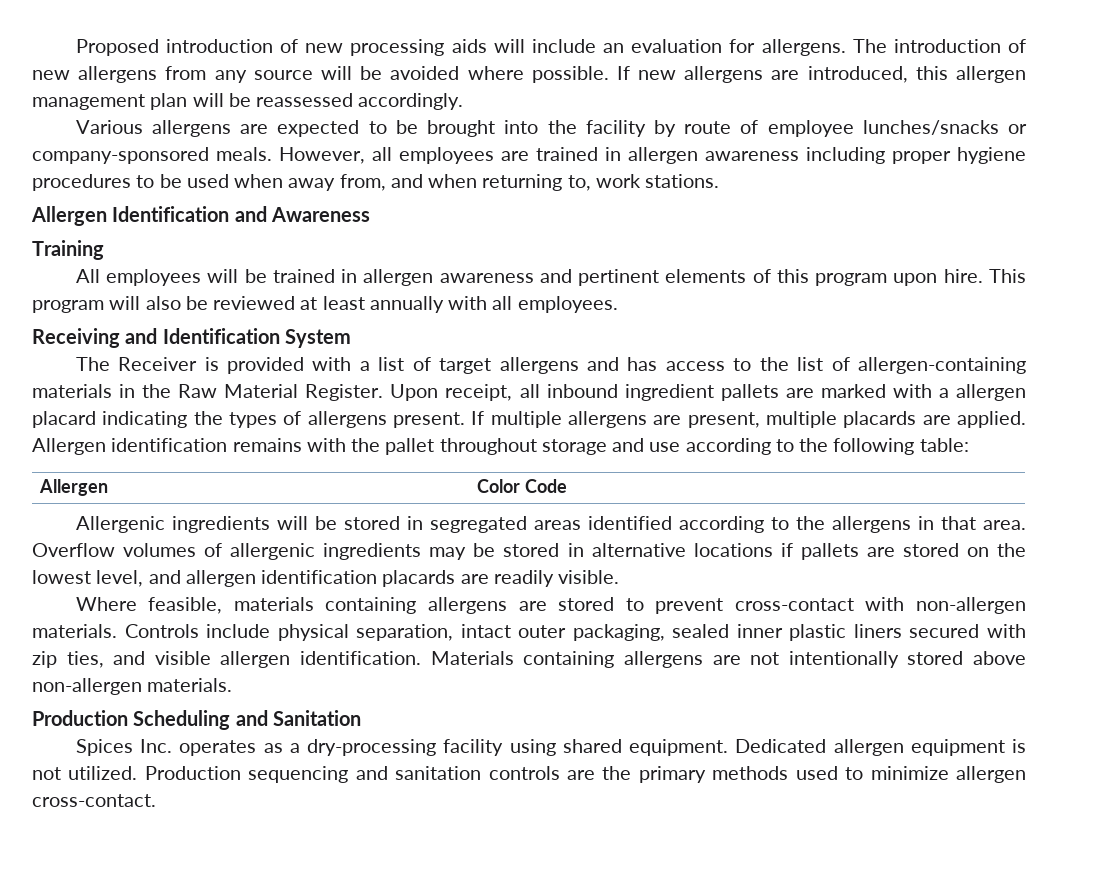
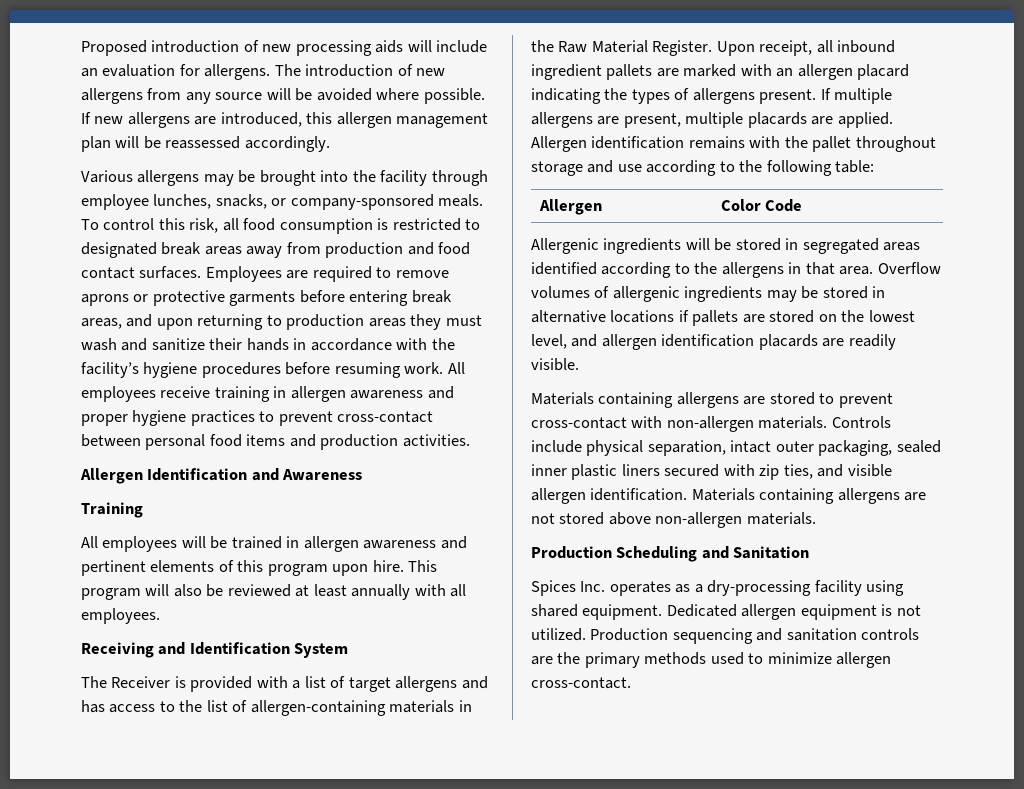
- Various allergens are expected to be brought into the facility by route of employee lunches/snacks or company-sponsored meals. However, all employees are trained in allergen awareness including proper hygiene procedures to be used when away from, and when returning to, work stations.
+ Various allergens may be brought into the facility through employee lunches, snacks, or company-sponsored meals. To control this risk, all food consumption is restricted to designated break areas away from production and food contact surfaces. Employees are required to remove aprons or protective garments before entering break areas, and upon returning to production areas they must wash and sanitize their hands in accordance with the facility’s hygiene procedures before resuming work. All employees receive training in allergen awareness and proper hygiene practices to prevent cross-contact between personal food items and production activities.
- Upon receipt, all inbound ingredient pallets are marked with a allergen placard indicating the types of allergens present.
+ Upon receipt, all inbound ingredient pallets are marked with an allergen placard indicating the types of allergens present.
- Where feasible, materials containing allergens are stored to prevent cross-contact with non-allergen materials.
+ Materials containing allergens are stored to prevent cross-contact with non-allergen materials.
- Materials containing allergens are not intentionally stored above non-allergen materials.
+ Materials containing allergens are not stored above non-allergen materials.

